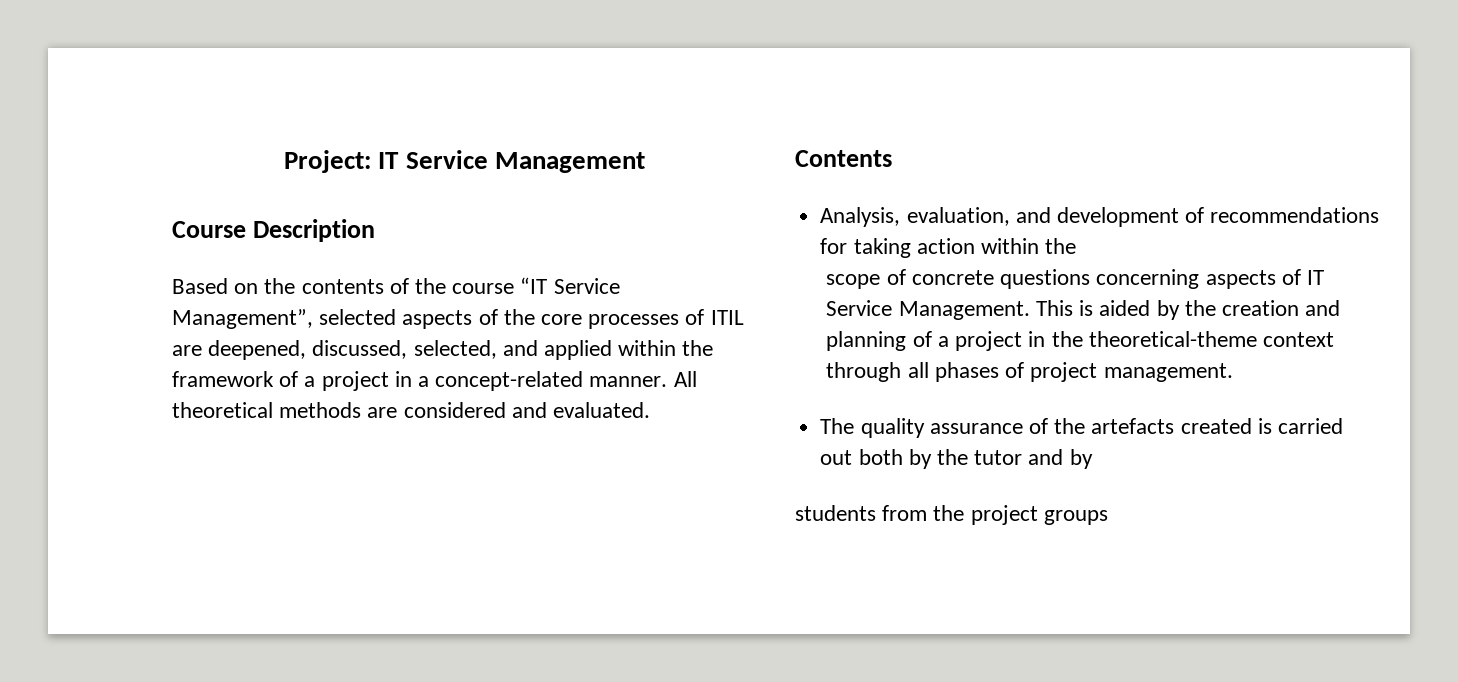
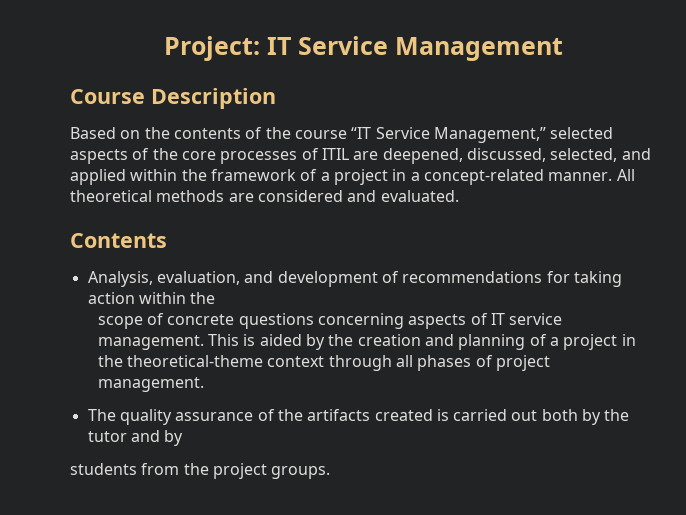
- Based on the contents of the course “IT Service Management”, selected aspects of the core processes of ITIL are deepened, discussed, selected, and applied within the framework of a project in a concept-related manner.
+ Based on the contents of the course “IT Service Management,” selected aspects of the core processes of ITIL are deepened, discussed, selected, and applied within the framework of a project in a concept-related manner.
- scope of concrete questions concerning aspects of IT Service Management.
+ scope of concrete questions concerning aspects of IT service management.
- The quality assurance of the artefacts created is carried out both by the tutor and by
+ The quality assurance of the artifacts created is carried out both by the tutor and by
- students from the project groups
+ students from the project groups.

